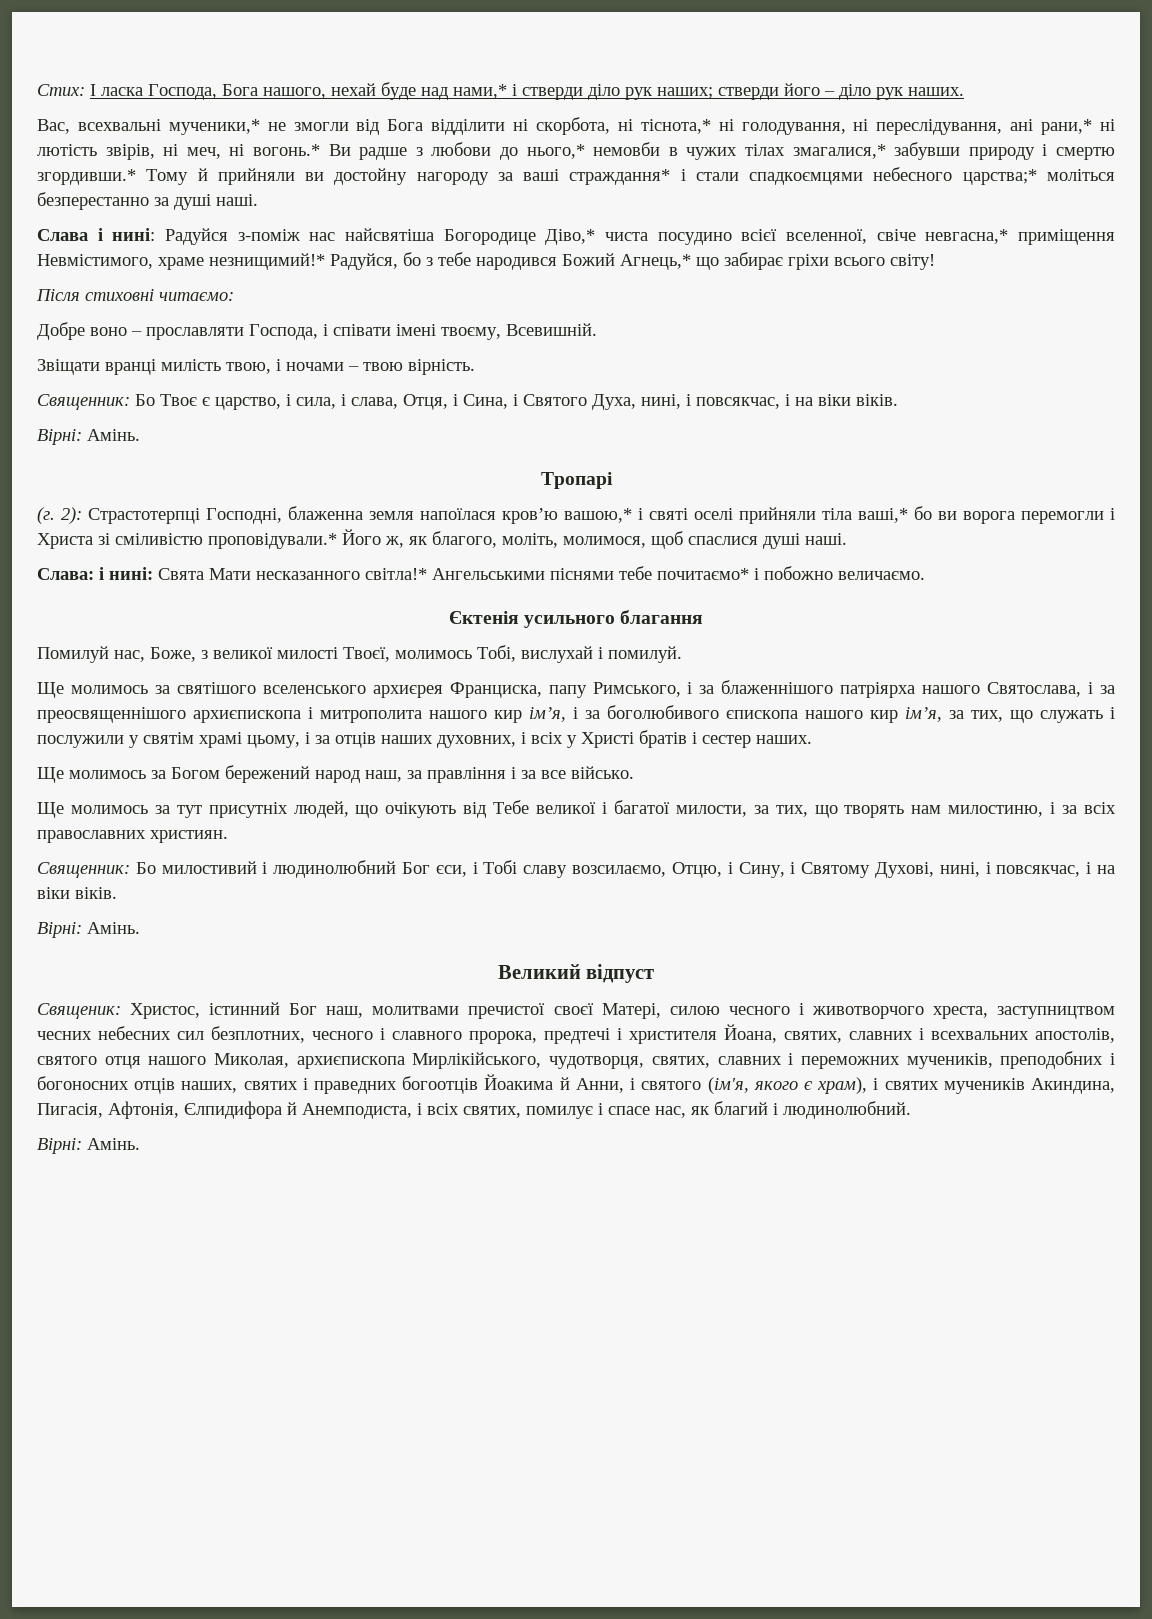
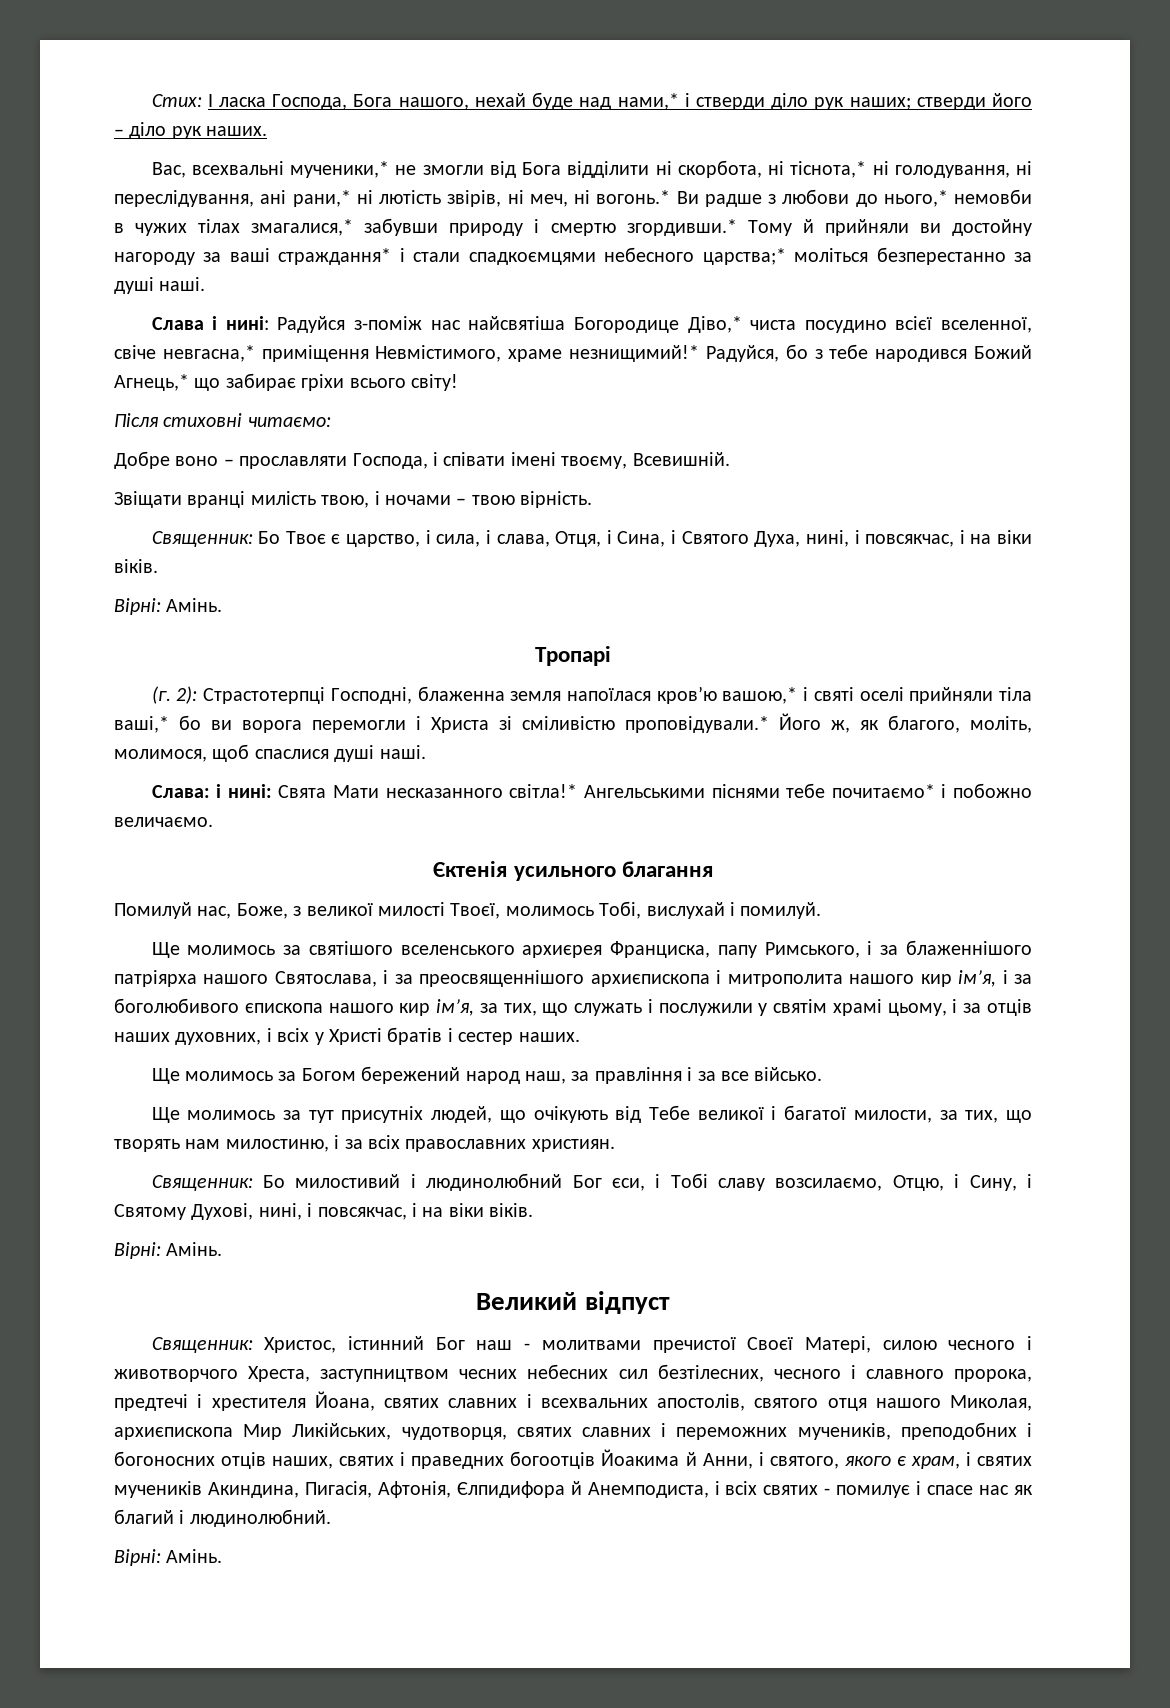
  Великий відпуст
- Священик:
+ Священник:
- Христос, істинний Бог наш, молитвами пречистої своєї Матері, силою чесного і животворчого хреста, заступництвом чесних небесних сил безплотних, чесного і славного пророка, предтечі і христителя Йоана, святих, славних і всехвальних апостолів, святого отця нашого Миколая, архиєпископа Мирлікійського, чудотворця, святих, славних і переможних мучеників, преподобних і богоносних отців наших, святих і праведних богоотців Йоакима й Анни, і святого (ім'я, якого є храм), і святих мучеників Акиндина, Пигасія, Афтонія, Єлпидифора й Анемподиста, і всіх святих, помилує і спасе нас, як благий і людинолюбний.
+ Христос, істинний Бог наш - молитвами пречистої Своєї Матері, силою чесного і животворчого Хреста, заступництвом чесних небесних сил безтілесних, чесного і славного пророка, предтечі і хрестителя Йоана, святих славних і всехвальних апостолів, святого отця нашого Миколая, архиєпископа Мир Ликійських, чудотворця, святих славних і переможних мучеників, преподобних і богоносних отців наших, святих і праведних богоотців Йоакима й Анни, і святого, якого є храм, і святих мучеників Акиндина, Пигасія, Афтонія, Єлпидифора й Анемподиста, і всіх святих - помилує і спасе нас як благий і людинолюбний.

